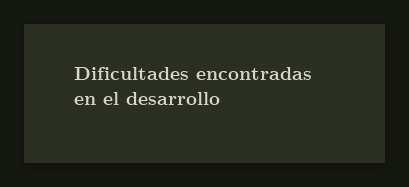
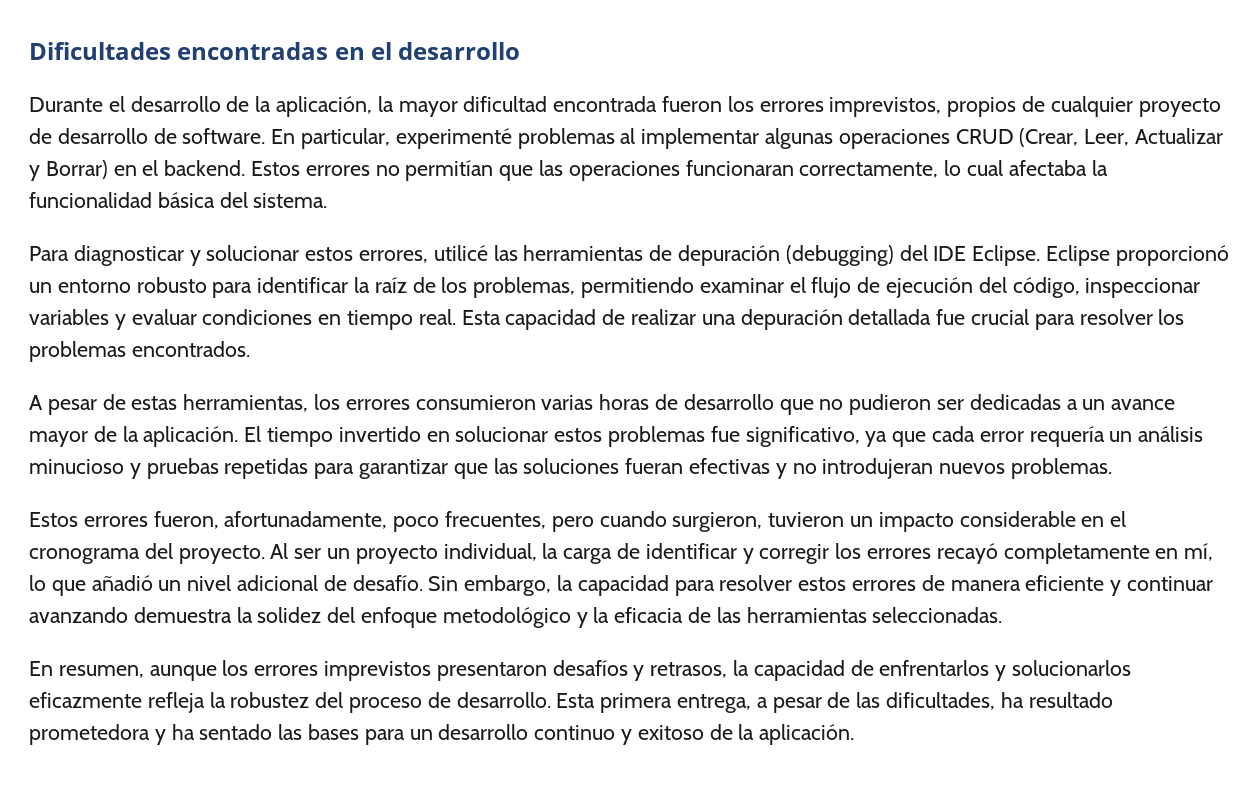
+ Durante el desarrollo de la aplicación, la mayor dificultad encontrada fueron los errores imprevistos, propios de cualquier proyecto de desarrollo de software. En particular, experimenté problemas al implementar algunas operaciones CRUD (Crear, Leer, Actualizar y Borrar) en el backend. Estos errores no permitían que las operaciones funcionaran correctamente, lo cual afectaba la funcionalidad básica del sistema.
+ Para diagnosticar y solucionar estos errores, utilicé las herramientas de depuración (debugging) del IDE Eclipse. Eclipse proporcionó un entorno robusto para identificar la raíz de los problemas, permitiendo examinar el flujo de ejecución del código, inspeccionar variables y evaluar condiciones en tiempo real. Esta capacidad de realizar una depuración detallada fue crucial para resolver los problemas encontrados.
+ A pesar de estas herramientas, los errores consumieron varias horas de desarrollo que no pudieron ser dedicadas a un avance mayor de la aplicación. El tiempo invertido en solucionar estos problemas fue significativo, ya que cada error requería un análisis minucioso y pruebas repetidas para garantizar que las soluciones fueran efectivas y no introdujeran nuevos problemas.
+ Estos errores fueron, afortunadamente, poco frecuentes, pero cuando surgieron, tuvieron un impacto considerable en el cronograma del proyecto. Al ser un proyecto individual, la carga de identificar y corregir los errores recayó completamente en mí, lo que añadió un nivel adicional de desafío. Sin embargo, la capacidad para resolver estos errores de manera eficiente y continuar avanzando demuestra la solidez del enfoque metodológico y la eficacia de las herramientas seleccionadas.
+ En resumen, aunque los errores imprevistos presentaron desafíos y retrasos, la capacidad de enfrentarlos y solucionarlos eficazmente refleja la robustez del proceso de desarrollo. Esta primera entrega, a pesar de las dificultades, ha resultado prometedora y ha sentado las bases para un desarrollo continuo y exitoso de la aplicación.

